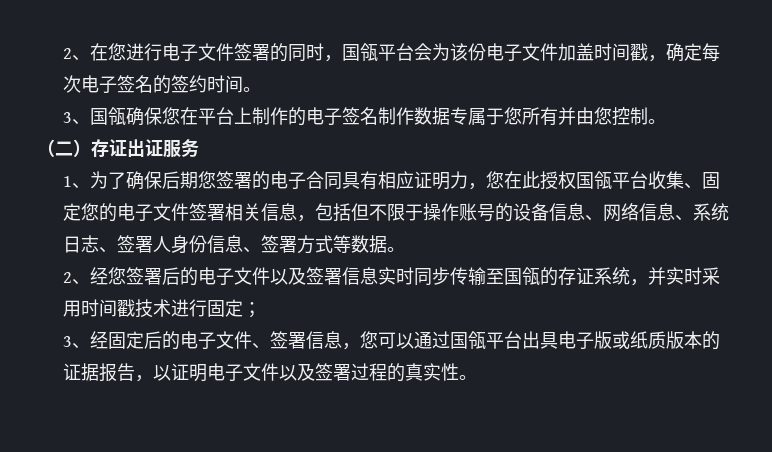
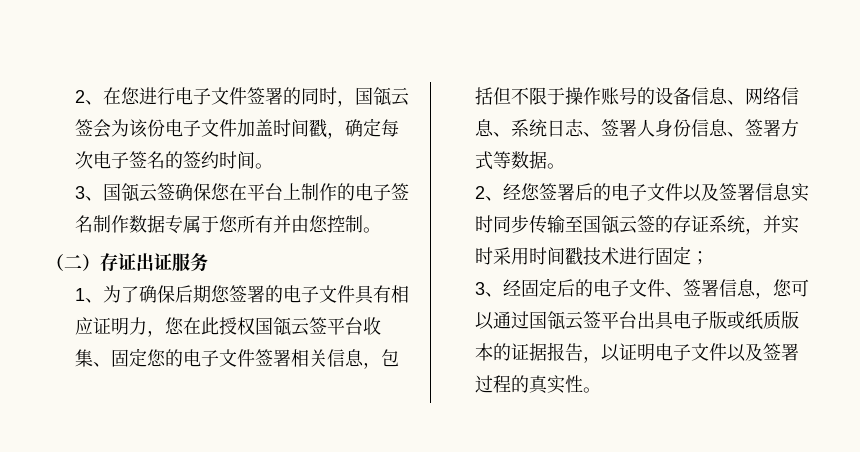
- 2、在您进行电子文件签署的同时，国瓴平台会为该份电子文件加盖时间戳，确定每次电子签名的签约时间。
+ 2、在您进行电子文件签署的同时，国瓴云签会为该份电子文件加盖时间戳，确定每次电子签名的签约时间。
- 3、国瓴确保您在平台上制作的电子签名制作数据专属于您所有并由您控制。
+ 3、国瓴云签确保您在平台上制作的电子签名制作数据专属于您所有并由您控制。
- 1、为了确保后期您签署的电子合同具有相应证明力，您在此授权国瓴平台收集、固定您的电子文件签署相关信息，包括但不限于操作账号的设备信息、网络信息、系统日志、签署人身份信息、签署方式等数据。
+ 1、为了确保后期您签署的电子文件具有相应证明力，您在此授权国瓴云签平台收集、固定您的电子文件签署相关信息，包括但不限于操作账号的设备信息、网络信息、系统日志、签署人身份信息、签署方式等数据。
- 2、经您签署后的电子文件以及签署信息实时同步传输至国瓴的存证系统，并实时采用时间戳技术进行固定；
+ 2、经您签署后的电子文件以及签署信息实时同步传输至国瓴云签的存证系统，并实时采用时间戳技术进行固定；
- 3、经固定后的电子文件、签署信息，您可以通过国瓴平台出具电子版或纸质版本的证据报告，以证明电子文件以及签署过程的真实性。
+ 3、经固定后的电子文件、签署信息，您可以通过国瓴云签平台出具电子版或纸质版本的证据报告，以证明电子文件以及签署过程的真实性。

